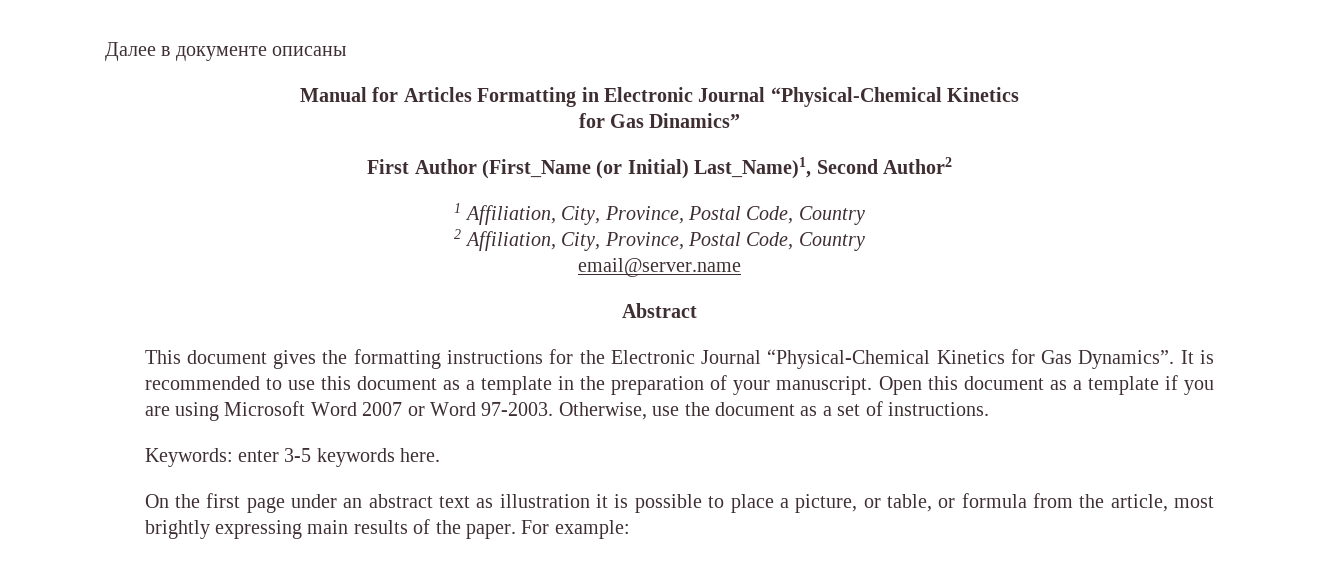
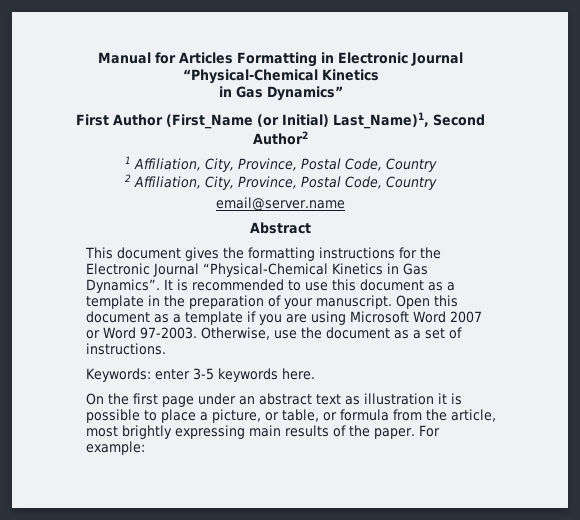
- Далее в документе описаны
- for Gas Dinamics”
+ in Gas Dynamics”
- This document gives the formatting instructions for the Electronic Journal “Physical-Chemical Kinetics for Gas Dynamics”.
+ This document gives the formatting instructions for the Electronic Journal “Physical-Chemical Kinetics in Gas Dynamics”.

